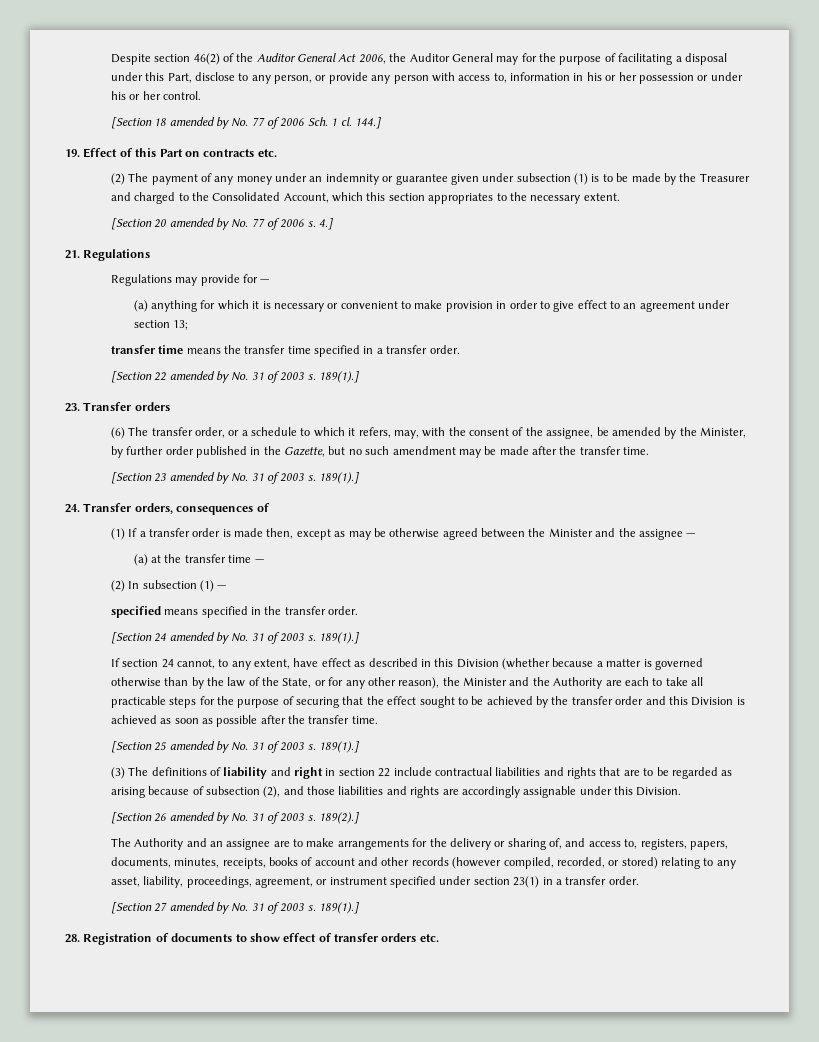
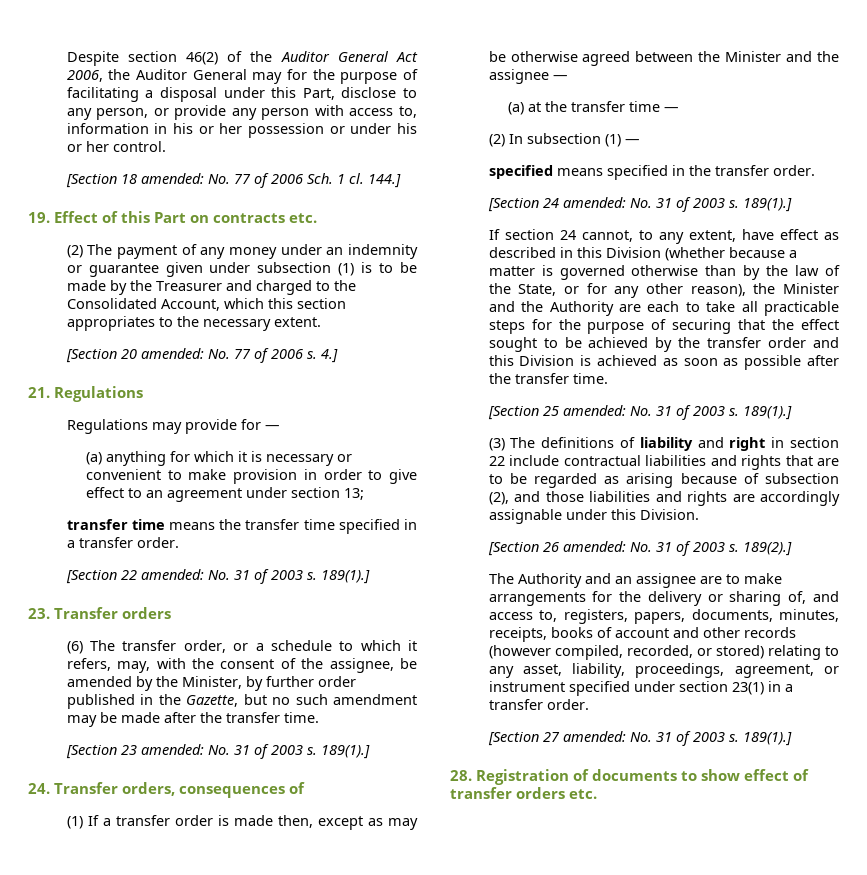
- [Section 18 amended by No. 77 of 2006 Sch. 1 cl.
+ [Section 18 amended: No. 77 of 2006 Sch. 1 cl.
- [Section 20 amended by No. 77 of 2006 s.
+ [Section 20 amended: No. 77 of 2006 s.
- [Section 22 amended by No. 31 of 2003 s.
+ [Section 22 amended: No. 31 of 2003 s.
- [Section 23 amended by No. 31 of 2003 s.
+ [Section 23 amended: No. 31 of 2003 s.
- [Section 24 amended by No. 31 of 2003 s.
+ [Section 24 amended: No. 31 of 2003 s.
- [Section 25 amended by No. 31 of 2003 s.
+ [Section 25 amended: No. 31 of 2003 s.
- [Section 26 amended by No. 31 of 2003 s.
+ [Section 26 amended: No. 31 of 2003 s.
- [Section 27 amended by No. 31 of 2003 s.
+ [Section 27 amended: No. 31 of 2003 s.

